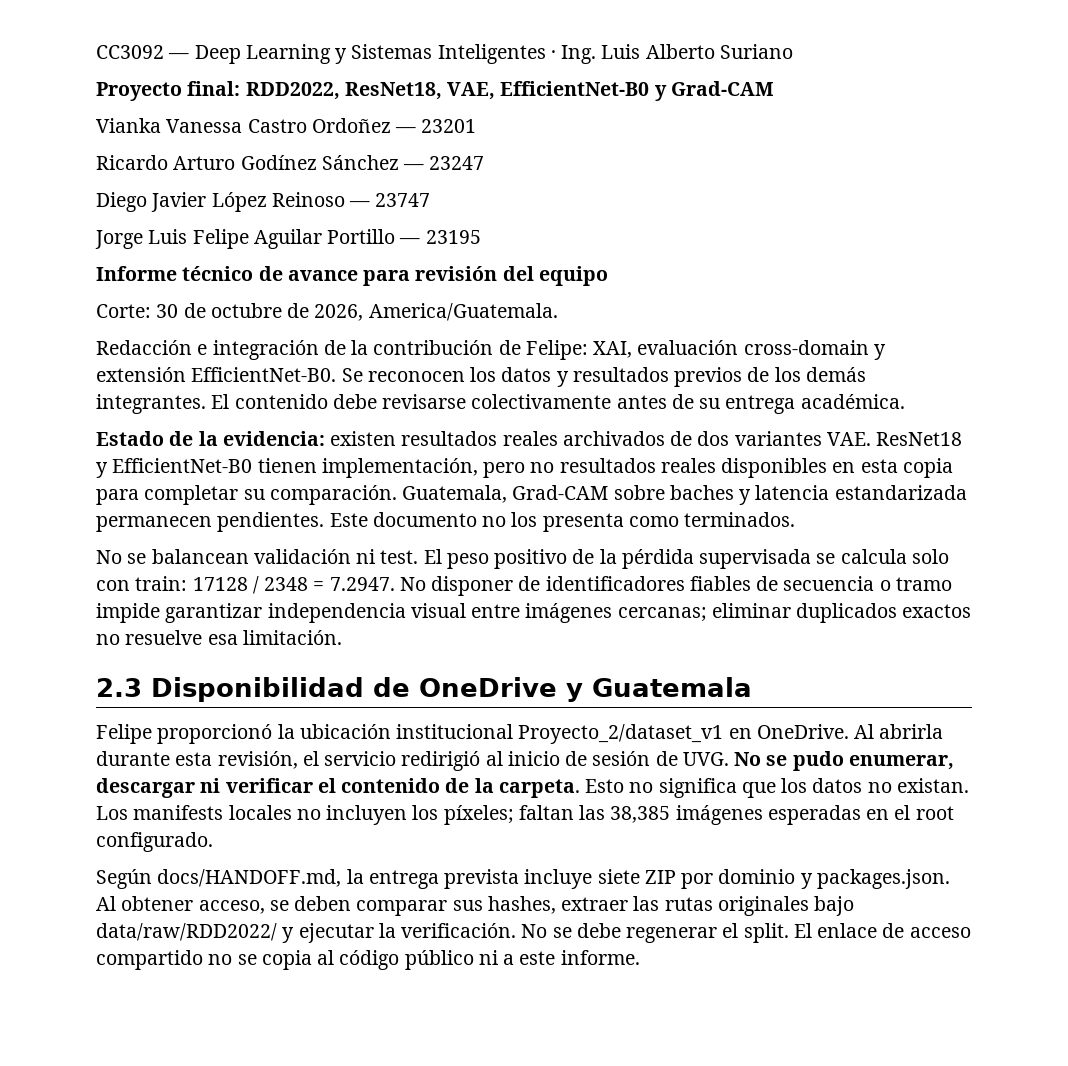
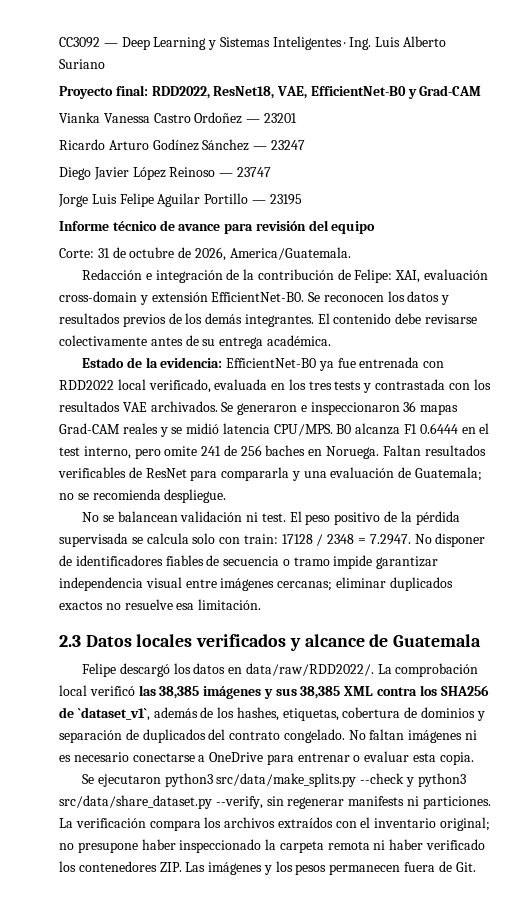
- Corte: 30 de octubre de 2026, America/Guatemala.
+ Corte: 31 de octubre de 2026, America/Guatemala.
- Estado de la evidencia: existen resultados reales archivados de dos variantes VAE. ResNet18 y EfficientNet-B0 tienen implementación, pero no resultados reales disponibles en esta copia para completar su comparación. Guatemala, Grad-CAM sobre baches y latencia estandarizada permanecen pendientes. Este documento no los presenta como terminados.
+ Estado de la evidencia: EfficientNet-B0 ya fue entrenada con RDD2022 local verificado, evaluada en los tres tests y contrastada con los resultados VAE archivados. Se generaron e inspeccionaron 36 mapas Grad-CAM reales y se midió latencia CPU/MPS. B0 alcanza F1 0.6444 en el test interno, pero omite 241 de 256 baches en Noruega. Faltan resultados verificables de ResNet para compararla y una evaluación de Guatemala; no se recomienda despliegue.
- 2.3 Disponibilidad de OneDrive y Guatemala
- Felipe proporcionó la ubicación institucional Proyecto_2/dataset_v1 en OneDrive. Al abrirla durante esta revisión, el servicio redirigió al inicio de sesión de UVG. No se pudo enumerar, descargar ni verificar el contenido de la carpeta. Esto no significa que los datos no existan. Los manifests locales no incluyen los píxeles; faltan las 38,385 imágenes esperadas en el root configurado.
- Según docs/HANDOFF.md, la entrega prevista incluye siete ZIP por dominio y packages.json. Al obtener acceso, se deben comparar sus hashes, extraer las rutas originales bajo data/raw/RDD2022/ y ejecutar la verificación. No se debe regenerar el split. El enlace de acceso compartido no se copia al código público ni a este informe.
+ 2.3 Datos locales verificados y alcance de Guatemala
+ Felipe descargó los datos en data/raw/RDD2022/. La comprobación local verificó las 38,385 imágenes y sus 38,385 XML contra los SHA256 de `dataset_v1`, además de los hashes, etiquetas, cobertura de dominios y separación de duplicados del contrato congelado. No faltan imágenes ni es necesario conectarse a OneDrive para entrenar o evaluar esta copia.
+ Se ejecutaron python3 src/data/make_splits.py --check y python3 src/data/share_dataset.py --verify, sin regenerar manifests ni particiones. La verificación compara los archivos extraídos con el inventario original; no presupone haber inspeccionado la carpeta remota ni haber verificado los contenedores ZIP. Las imágenes y los pesos permanecen fuera de Git.

